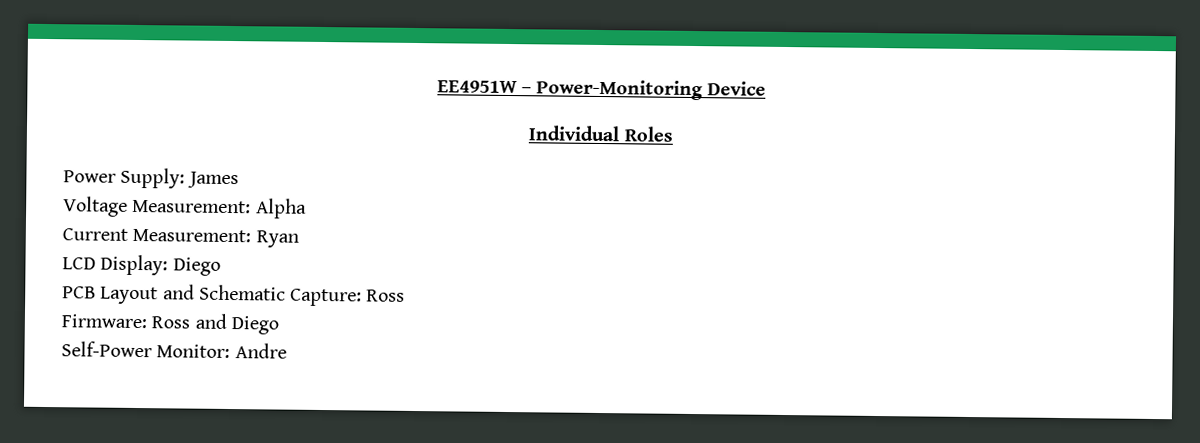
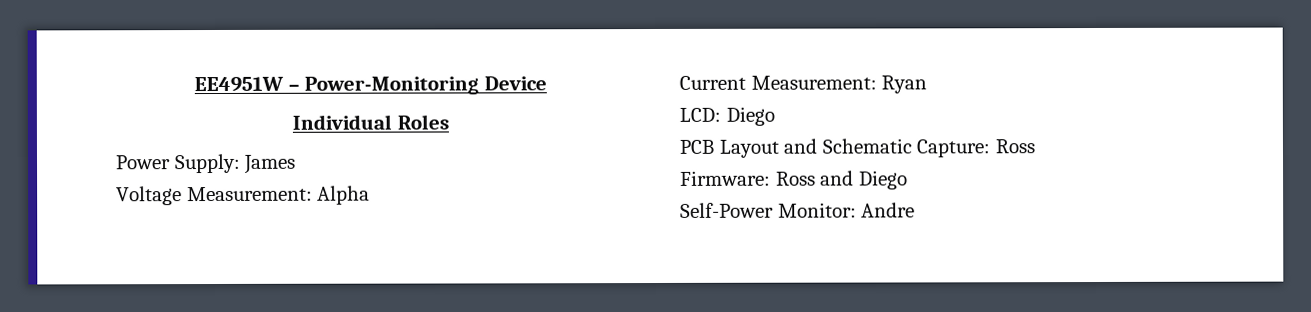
- LCD Display: Diego
+ LCD: Diego

